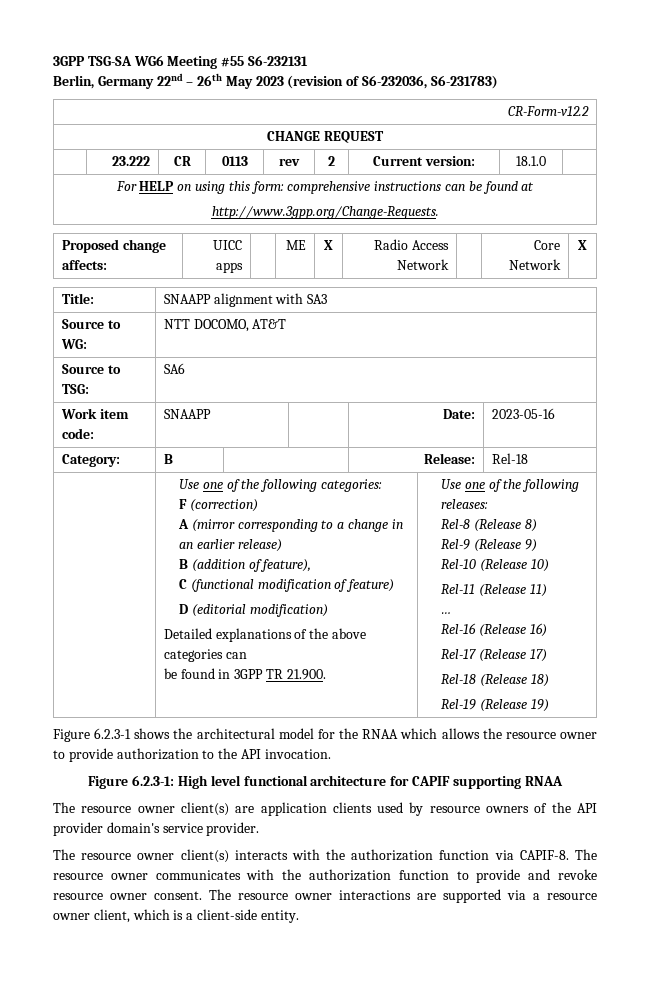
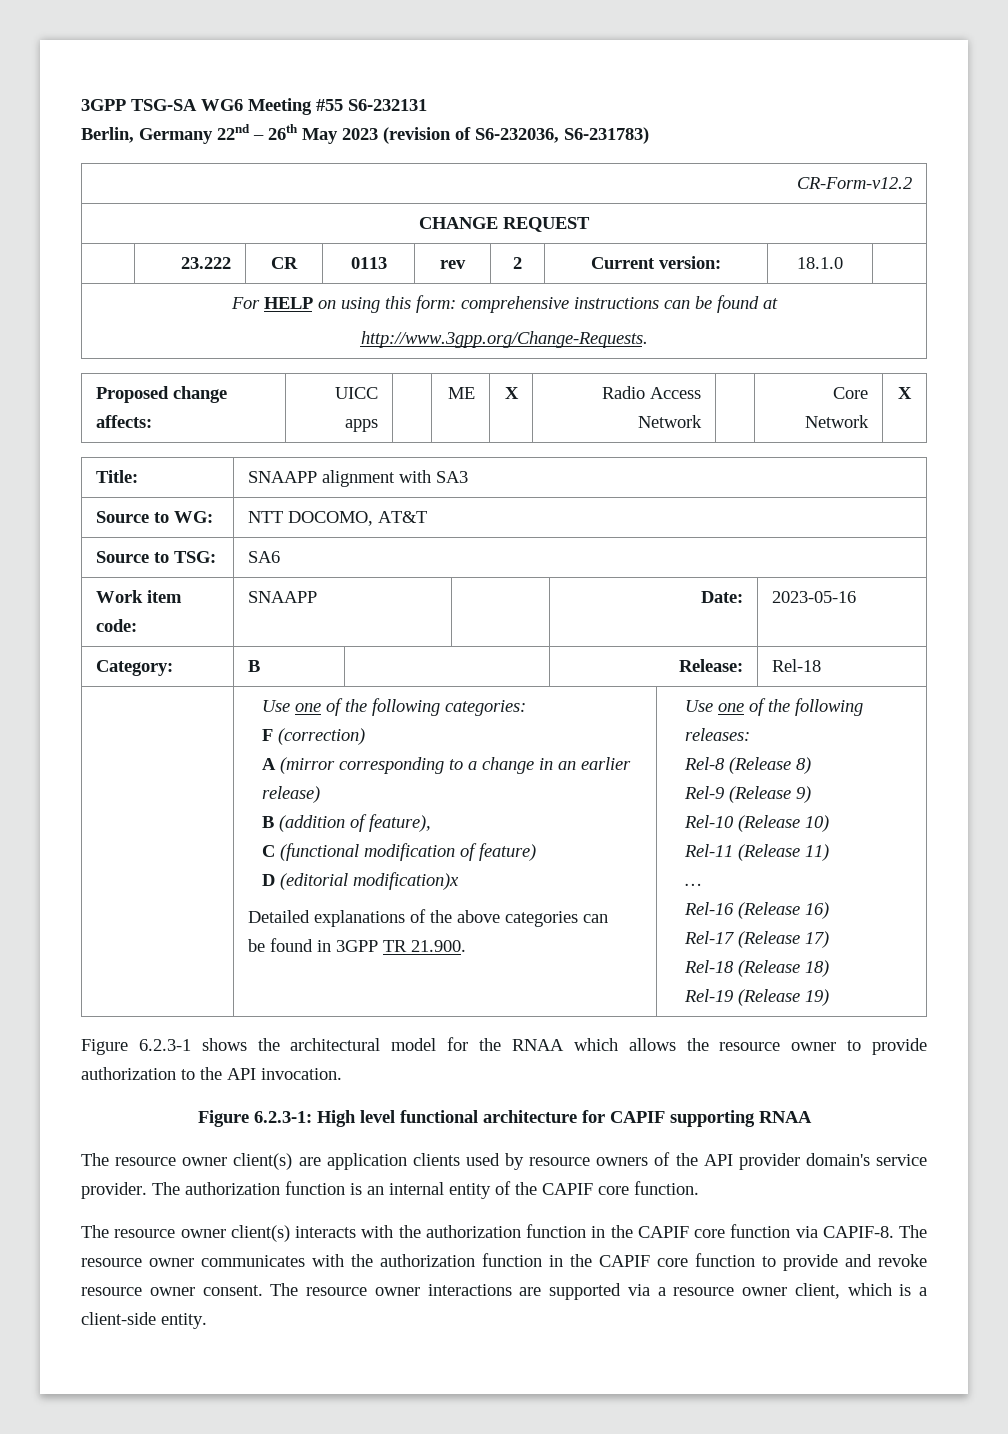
- D (editorial modification)
+ D (editorial modification)x
+ The authorization function is an internal entity of the CAPIF core function.
- The resource owner client(s) interacts with the authorization function via CAPIF-8.
+ The resource owner client(s) interacts with the authorization function in the CAPIF core function via CAPIF-8.
- The resource owner communicates with the authorization function to provide and revoke resource owner consent.
+ The resource owner communicates with the authorization function in the CAPIF core function to provide and revoke resource owner consent.

